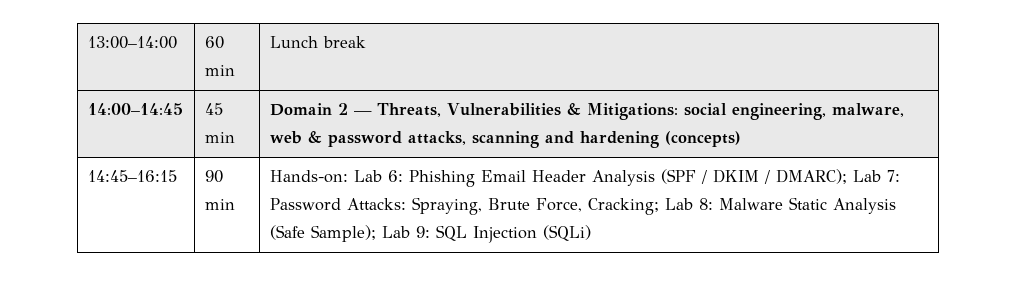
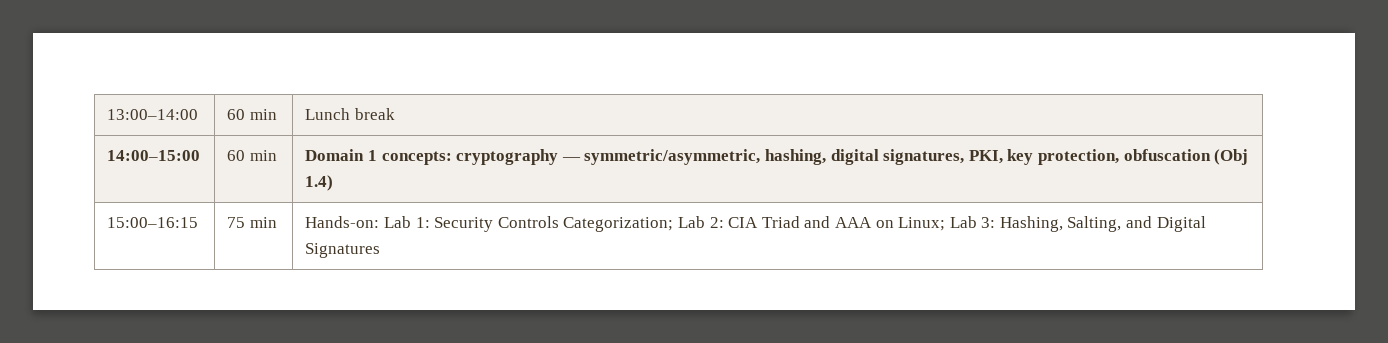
- 14:00–14:45 | 45 min | Domain 2 — Threats, Vulnerabilities & Mitigations: social engineering, malware, web & password attacks, scanning and hardening (concepts)
- 14:45–16:15 | 90 min | Hands-on: Lab 6: Phishing Email Header Analysis (SPF / DKIM / DMARC); Lab 7: Password Attacks: Spraying, Brute Force, Cracking; Lab 8: Malware Static Analysis (Safe Sample); Lab 9: SQL Injection (SQLi)
+ 14:00–15:00 | 60 min | Domain 1 concepts: cryptography — symmetric/asymmetric, hashing, digital signatures, PKI, key protection, obfuscation (Obj 1.4)
+ 15:00–16:15 | 75 min | Hands-on: Lab 1: Security Controls Categorization; Lab 2: CIA Triad and AAA on Linux; Lab 3: Hashing, Salting, and Digital Signatures

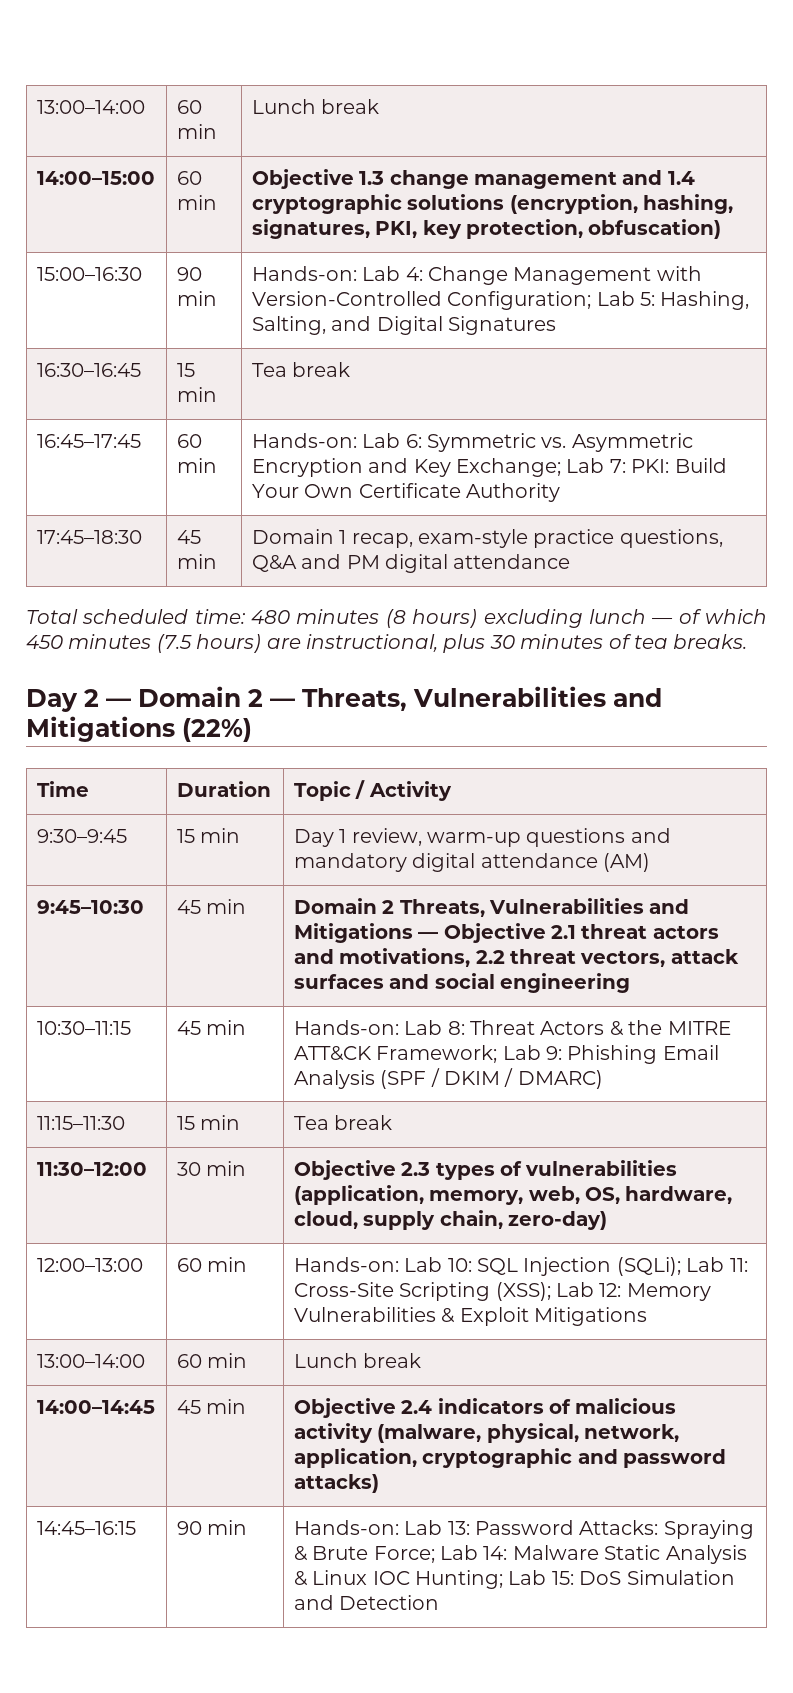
- 14:00–15:00 | 60 min | Domain 1 concepts: cryptography — symmetric/asymmetric, hashing, digital signatures, PKI, key protection, obfuscation (Obj 1.4)
- 15:00–16:15 | 75 min | Hands-on: Lab 1: Security Controls Categorization; Lab 2: CIA Triad and AAA on Linux; Lab 3: Hashing, Salting, and Digital Signatures
+ 14:00–15:00 | 60 min | Objective 1.3 change management and 1.4 cryptographic solutions (encryption, hashing, signatures, PKI, key protection, obfuscation)
+ 15:00–16:30 | 90 min | Hands-on: Lab 4: Change Management with Version-Controlled Configuration; Lab 5: Hashing, Salting, and Digital Signatures
+ 16:30–16:45 | 15 min | Tea break
+ 16:45–17:45 | 60 min | Hands-on: Lab 6: Symmetric vs. Asymmetric Encryption and Key Exchange; Lab 7: PKI: Build Your Own Certificate Authority
+ 17:45–18:30 | 45 min | Domain 1 recap, exam-style practice questions, Q&A and PM digital attendance
+ Total scheduled time: 480 minutes (8 hours) excluding lunch — of which 450 minutes (7.5 hours) are instructional, plus 30 minutes of tea breaks.
+ Day 2 — Domain 2 — Threats, Vulnerabilities and Mitigations (22%)
+ Time | Duration | Topic / Activity
+ 9:30–9:45 | 15 min | Day 1 review, warm-up questions and mandatory digital attendance (AM)
+ 9:45–10:30 | 45 min | Domain 2 Threats, Vulnerabilities and Mitigations — Objective 2.1 threat actors and motivations, 2.2 threat vectors, attack surfaces and social engineering
+ 10:30–11:15 | 45 min | Hands-on: Lab 8: Threat Actors & the MITRE ATT&CK Framework; Lab 9: Phishing Email Analysis (SPF / DKIM / DMARC)
+ 11:15–11:30 | 15 min | Tea break
+ 11:30–12:00 | 30 min | Objective 2.3 types of vulnerabilities (application, memory, web, OS, hardware, cloud, supply chain, zero-day)
+ 12:00–13:00 | 60 min | Hands-on: Lab 10: SQL Injection (SQLi); Lab 11: Cross-Site Scripting (XSS); Lab 12: Memory Vulnerabilities & Exploit Mitigations
+ 13:00–14:00 | 60 min | Lunch break
+ 14:00–14:45 | 45 min | Objective 2.4 indicators of malicious activity (malware, physical, network, application, cryptographic and password attacks)
+ 14:45–16:15 | 90 min | Hands-on: Lab 13: Password Attacks: Spraying & Brute Force; Lab 14: Malware Static Analysis & Linux IOC Hunting; Lab 15: DoS Simulation and Detection

